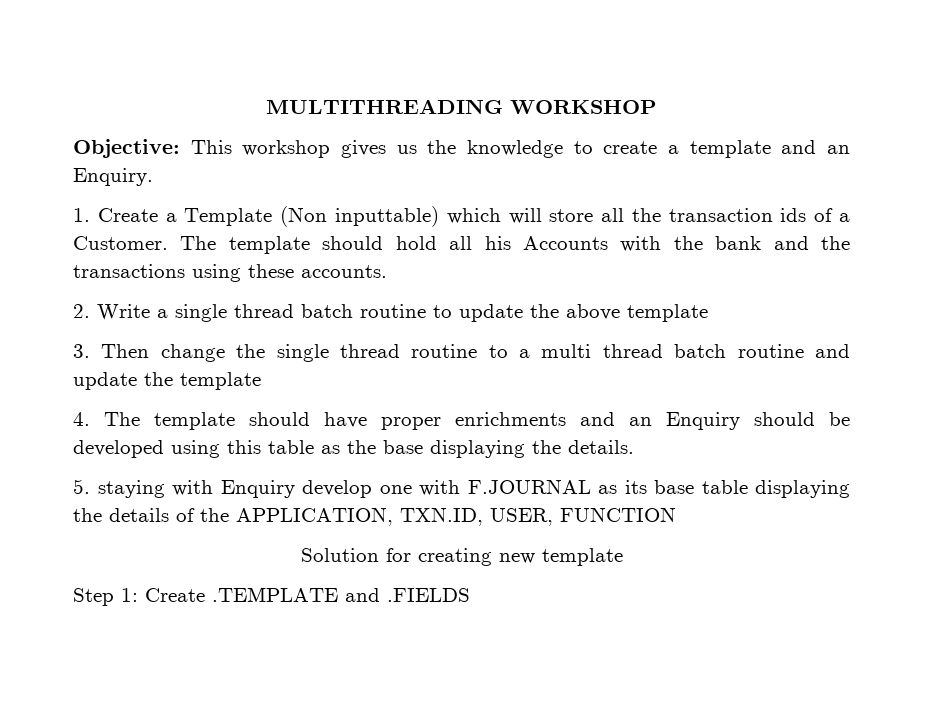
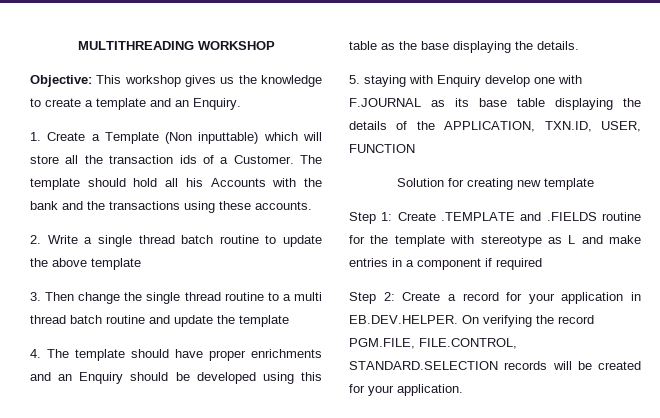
- Step 1: Create .TEMPLATE and .FIELDS
+ Step 1: Create .TEMPLATE and .FIELDS routine for the template with stereotype as L and make entries in a component if required
+ Step 2: Create a record for your application in EB.DEV.HELPER. On verifying the record PGM.FILE, FILE.CONTROL, STANDARD.SELECTION records will be created for your application.

